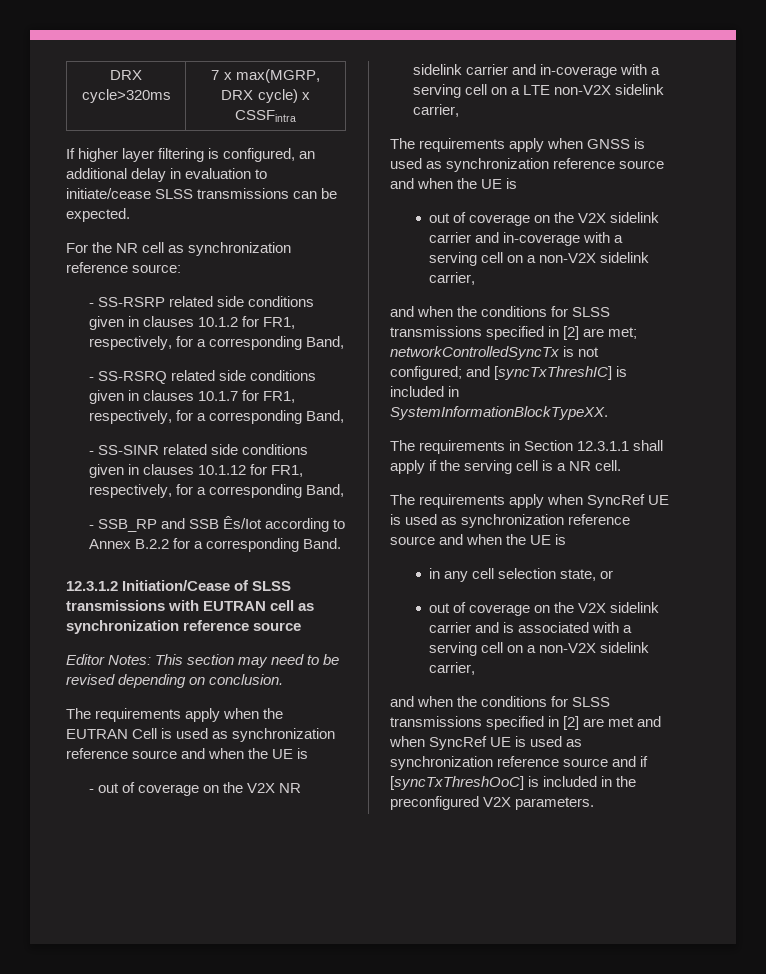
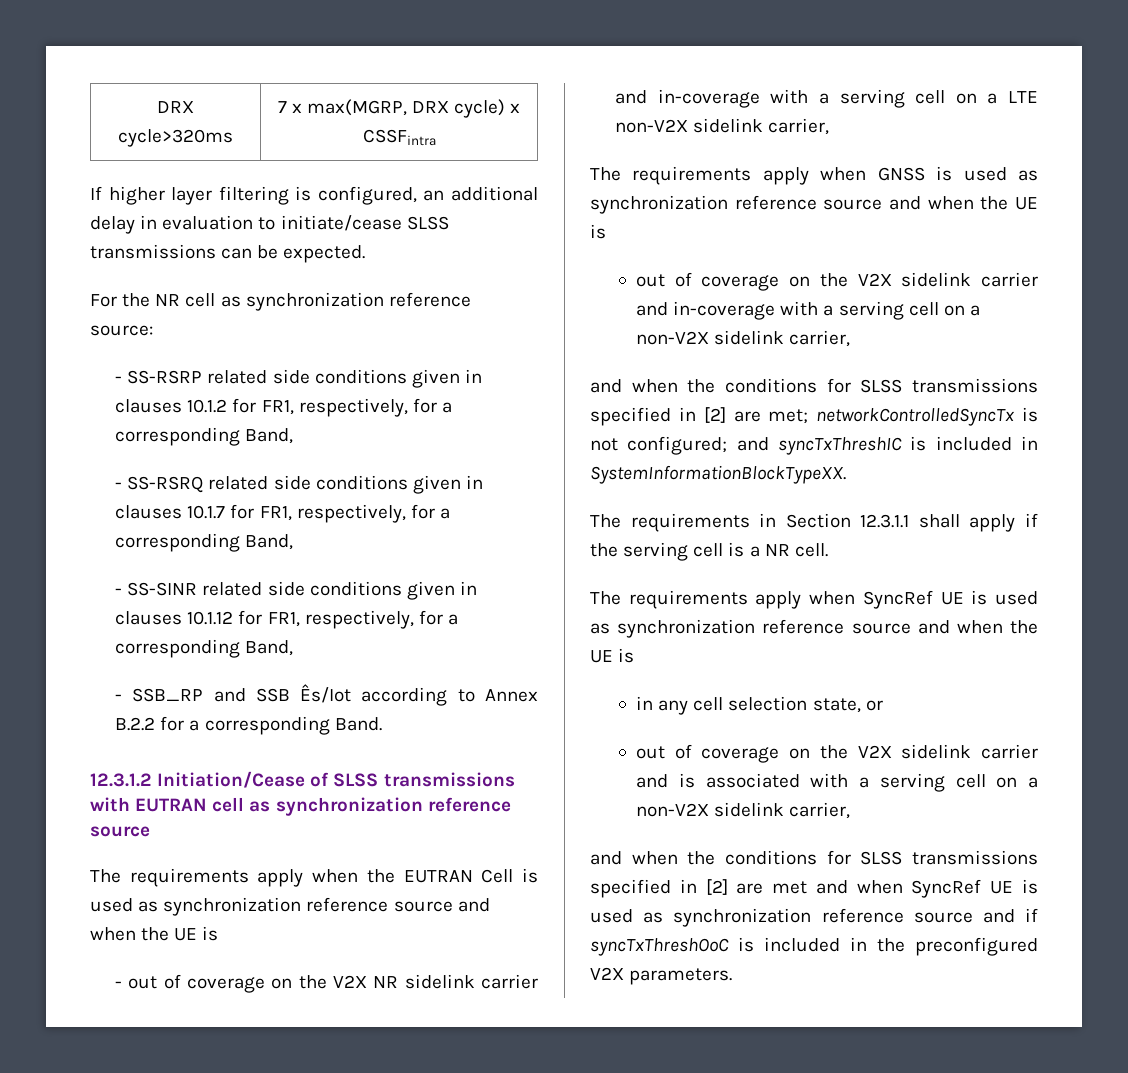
- Editor Notes: This section may need to be revised depending on conclusion.
- and when the conditions for SLSS transmissions specified in [2] are met; networkControlledSyncTx is not configured; and [syncTxThreshIC] is included in SystemInformationBlockTypeXX.
+ and when the conditions for SLSS transmissions specified in [2] are met; networkControlledSyncTx is not configured; and syncTxThreshIC is included in SystemInformationBlockTypeXX.
- and when the conditions for SLSS transmissions specified in [2] are met and when SyncRef UE is used as synchronization reference source and if [syncTxThreshOoC] is included in the preconfigured V2X parameters.
+ and when the conditions for SLSS transmissions specified in [2] are met and when SyncRef UE is used as synchronization reference source and if syncTxThreshOoC is included in the preconfigured V2X parameters.

